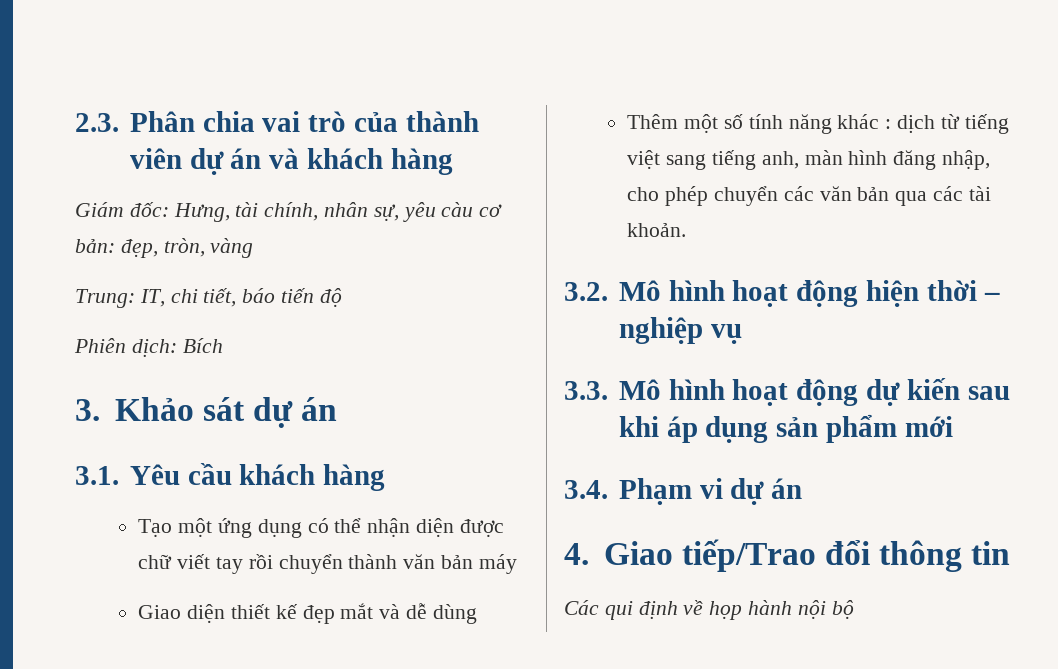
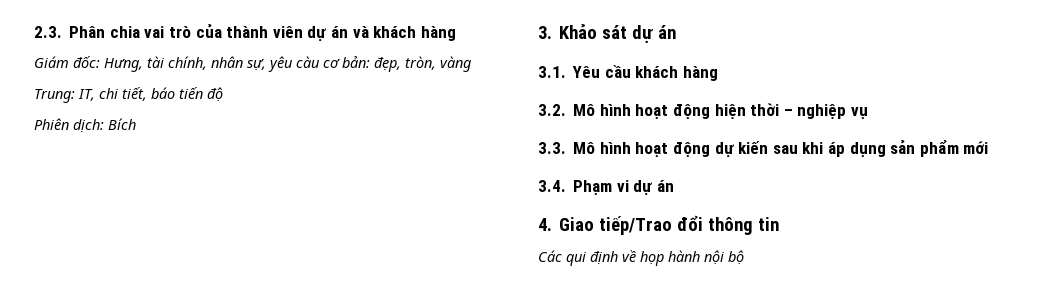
- Tạo một ứng dụng có thể nhận diện được chữ viết tay rồi chuyển thành văn bản máy
- Giao diện thiết kế đẹp mắt và dễ dùng
- Thêm một số tính năng khác : dịch từ tiếng việt sang tiếng anh, màn hình đăng nhập, cho phép chuyển các văn bản qua các tài khoản.

